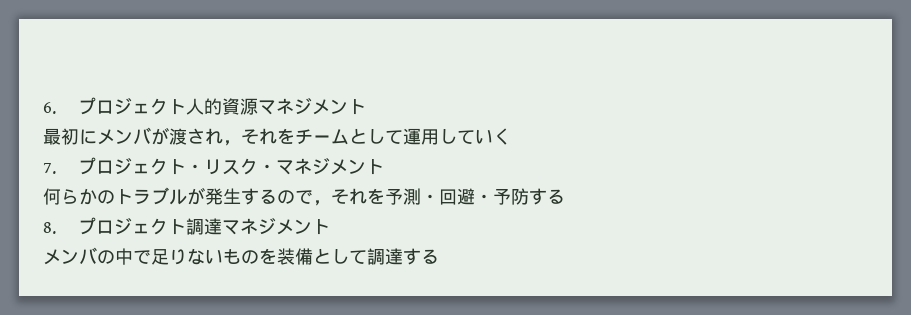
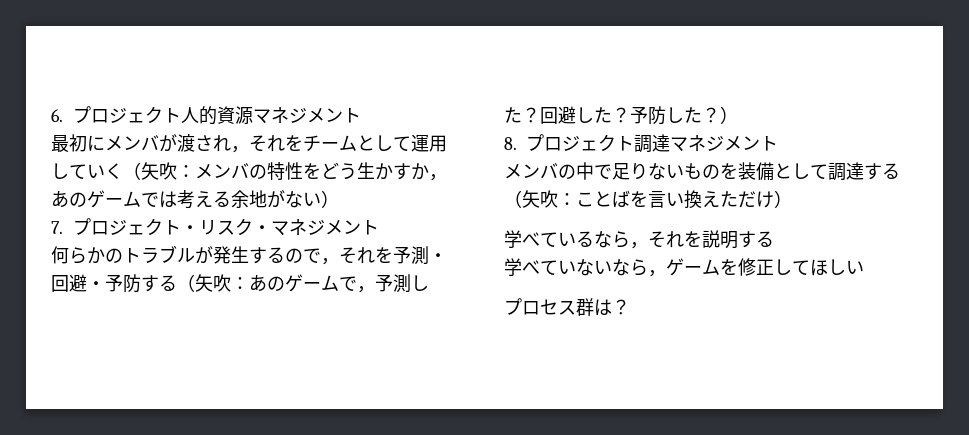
- 最初にメンバが渡され，それをチームとして運用していく
+ 最初にメンバが渡され，それをチームとして運用していく（矢吹：メンバの特性をどう生かすか，あのゲームでは考える余地がない）
- 何らかのトラブルが発生するので，それを予測・回避・予防する
+ 何らかのトラブルが発生するので，それを予測・回避・予防する（矢吹：あのゲームで，予測した？回避した？予防した？）
- メンバの中で足りないものを装備として調達する
+ メンバの中で足りないものを装備として調達する（矢吹：ことばを言い換えただけ）
+ 学べているなら，それを説明する
+ 学べていないなら，ゲームを修正してほしい
+ プロセス群は？

